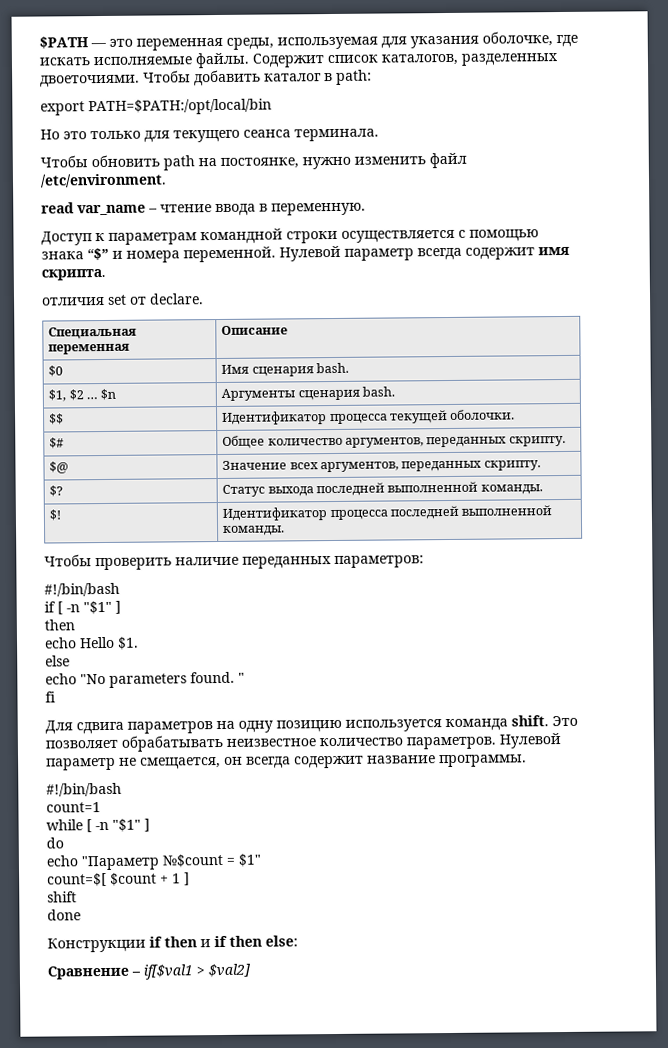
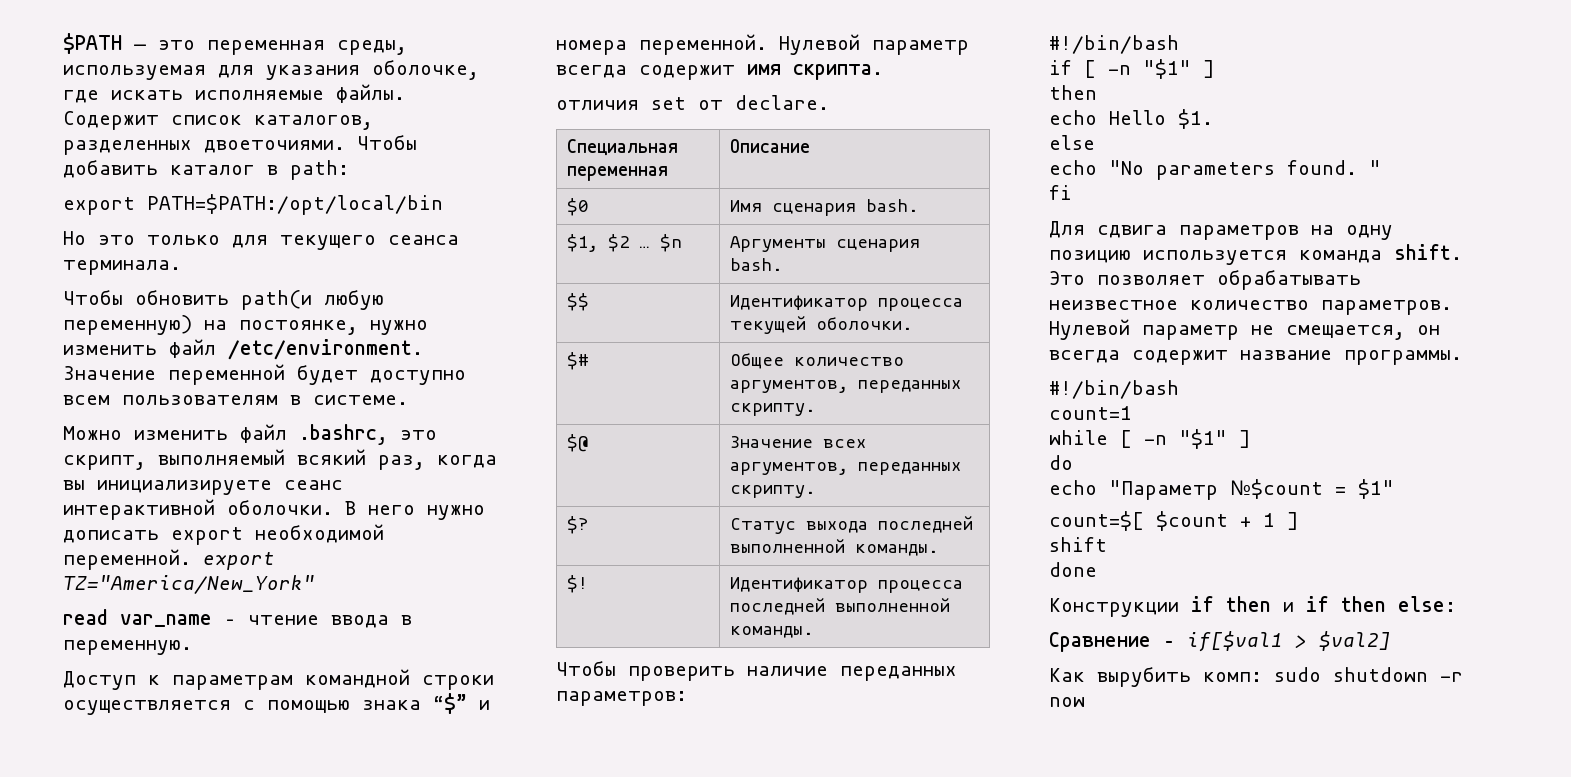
- Чтобы обновить path на постоянке, нужно изменить файл /etc/environment.
+ Чтобы обновить path(и любую переменную) на постоянке, нужно изменить файл /etc/environment. Значение переменной будет доступно всем пользователям в системе.
+ Можно изменить файл .bashrc, это скрипт, выполняемый всякий раз, когда вы инициализируете сеанс интерактивной оболочки. В него нужно дописать export необходимой переменной. export TZ="America/New_York"
+ Как вырубить комп: sudo shutdown -r now

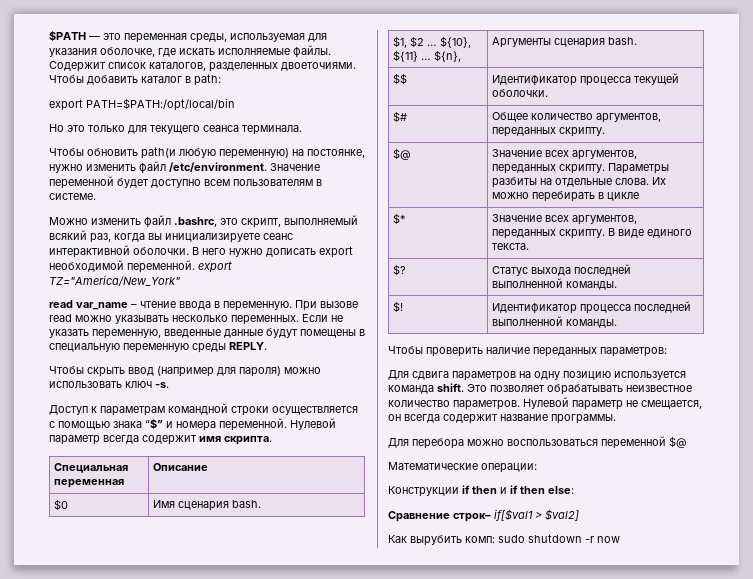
+ При вызове read можно указывать несколько переменных. Если не указать переменную, введенные данные будут помещены в специальную переменную среды REPLY.
+ Чтобы скрыть ввод (например для пароля) можно использовать ключ -s.
- отличия set от declare.
- $1, $2 … $n | Аргументы сценария bash.
+ $1, $2 … ${10}, ${11} … ${n}, | Аргументы сценария bash.
- $@ | Значение всех аргументов, переданных скрипту.
+ $@ | Значение всех аргументов, переданных скрипту. Параметры разбиты на отдельные слова. Их можно перебирать в цикле
+ $* | Значение всех аргументов, переданных скрипту. В виде единого текста.
  Чтобы проверить наличие переданных параметров:
- #!/bin/bash
- if [ -n "$1" ]
- then
- echo Hello $1.
- else
- echo "No parameters found. "
- fi
  Нулевой параметр не смещается, он всегда содержит название программы.
- #!/bin/bash
- count=1
- while [ -n "$1" ]
- do
- echo "Параметр №$count = $1"
- count=$[ $count + 1 ]
- shift
- done
+ Для перебора можно воспользоваться переменной $@
+ Математические операции:
- Сравнение – if[$val1 > $val2]
+ Сравнение строк– if[$val1 > $val2]

